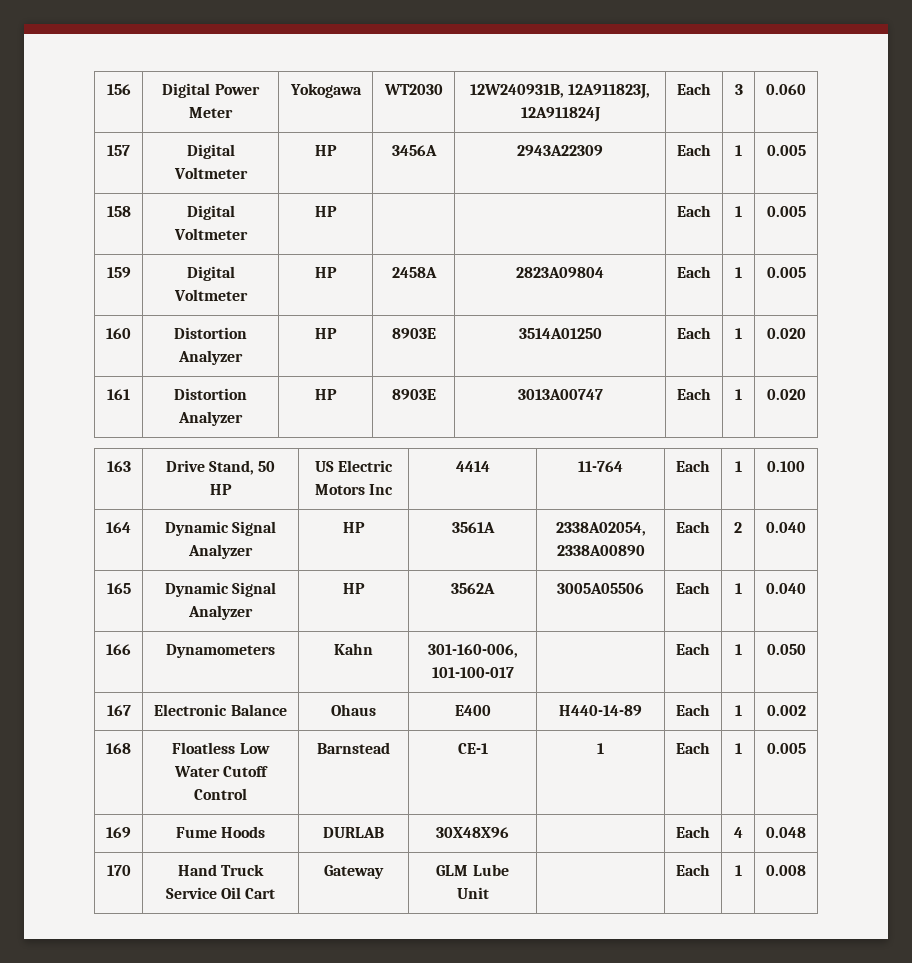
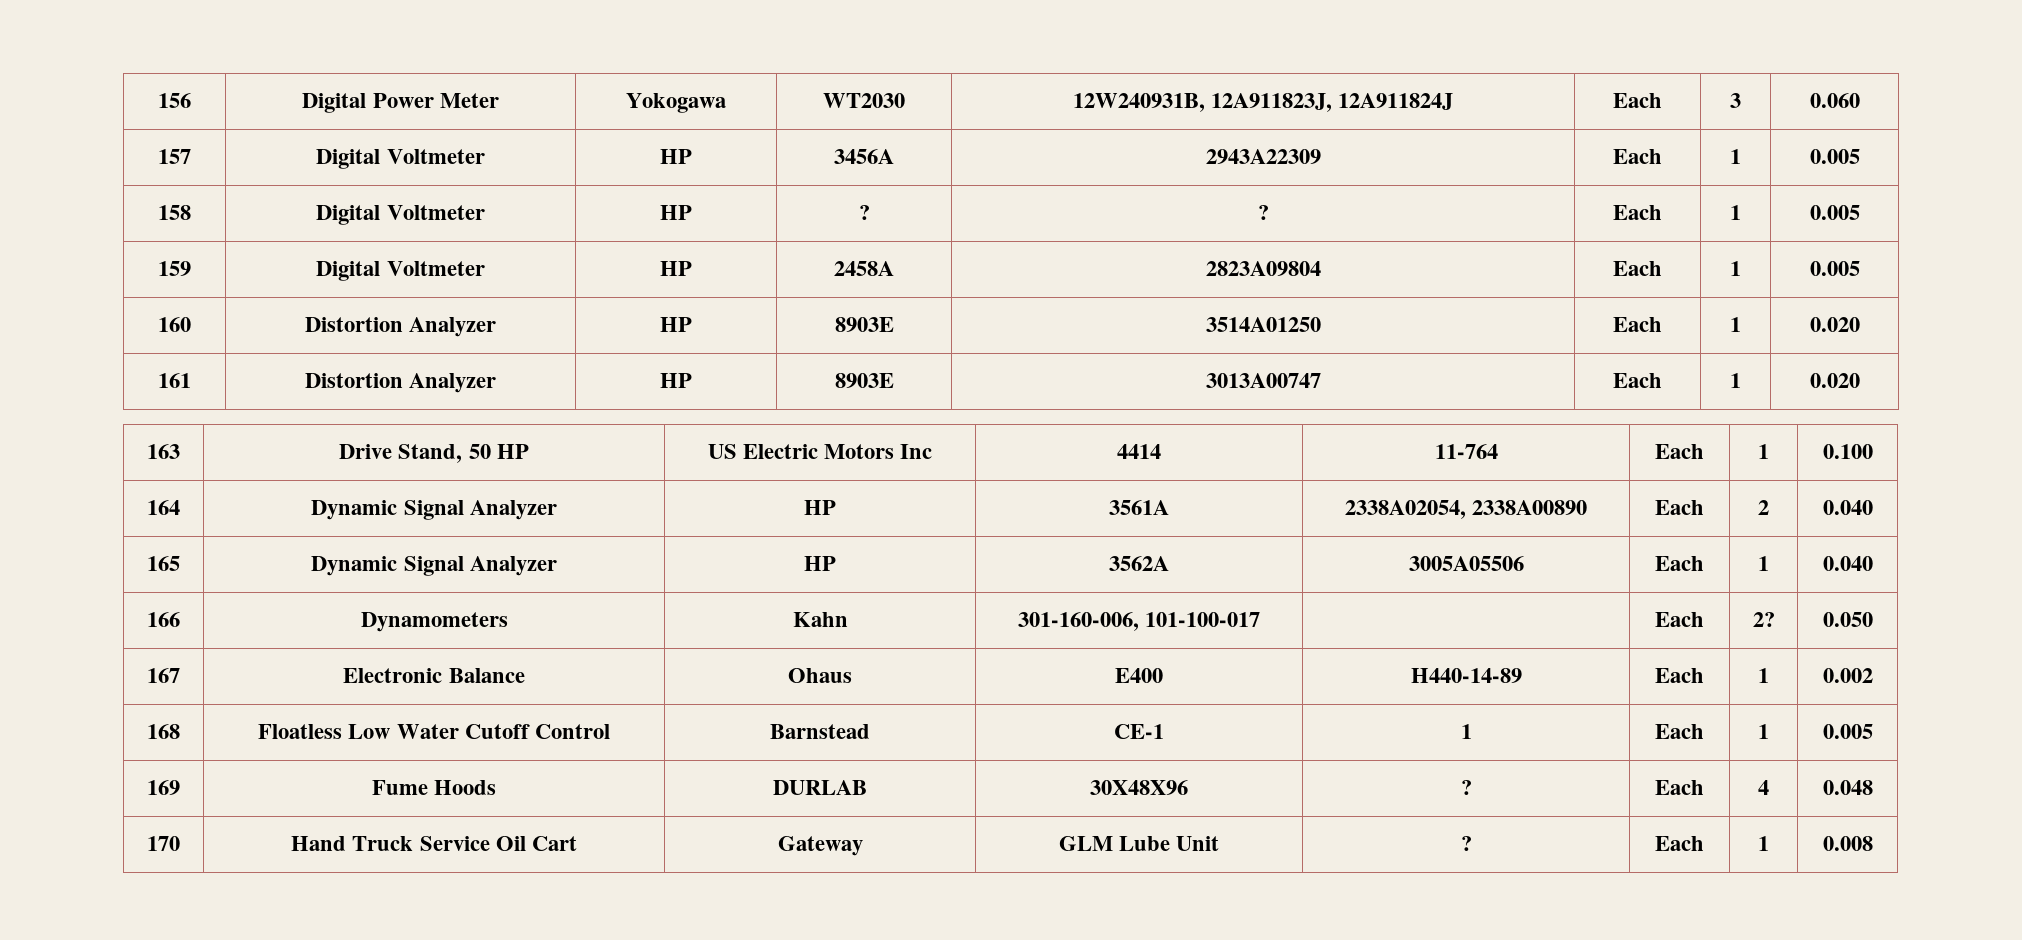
- 158 | Digital Voltmeter | HP | | | Each | 1 | 0.005
+ 158 | Digital Voltmeter | HP | ? | ? | Each | 1 | 0.005
- 166 | Dynamometers | Kahn | 301-160-006, 101-100-017 | | Each | 1 | 0.050
+ 166 | Dynamometers | Kahn | 301-160-006, 101-100-017 | | Each | 2? | 0.050
- 169 | Fume Hoods | DURLAB | 30X48X96 | | Each | 4 | 0.048
+ 169 | Fume Hoods | DURLAB | 30X48X96 | ? | Each | 4 | 0.048
- 170 | Hand Truck Service Oil Cart | Gateway | GLM Lube Unit | | Each | 1 | 0.008
+ 170 | Hand Truck Service Oil Cart | Gateway | GLM Lube Unit | ? | Each | 1 | 0.008

